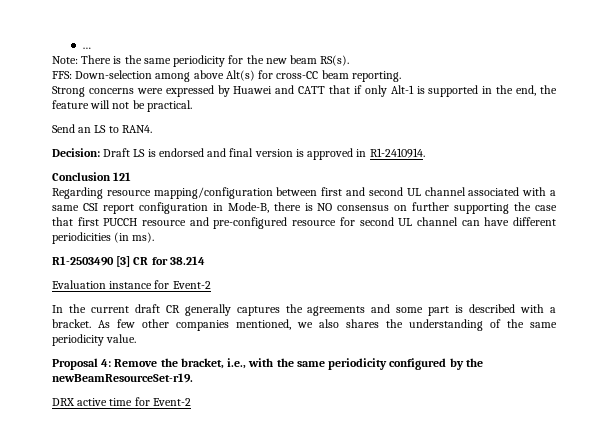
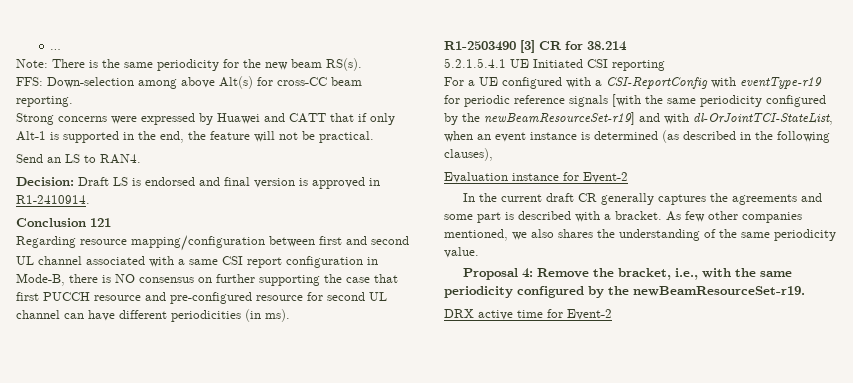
+ 5.2.1.5.4.1 UE Initiated CSI reporting
+ For a UE configured with a CSI-ReportConfig with eventType-r19 for periodic reference signals [with the same periodicity configured by the newBeamResourceSet-r19] and with dl-OrJointTCI-StateList, when an event instance is determined (as described in the following clauses),

